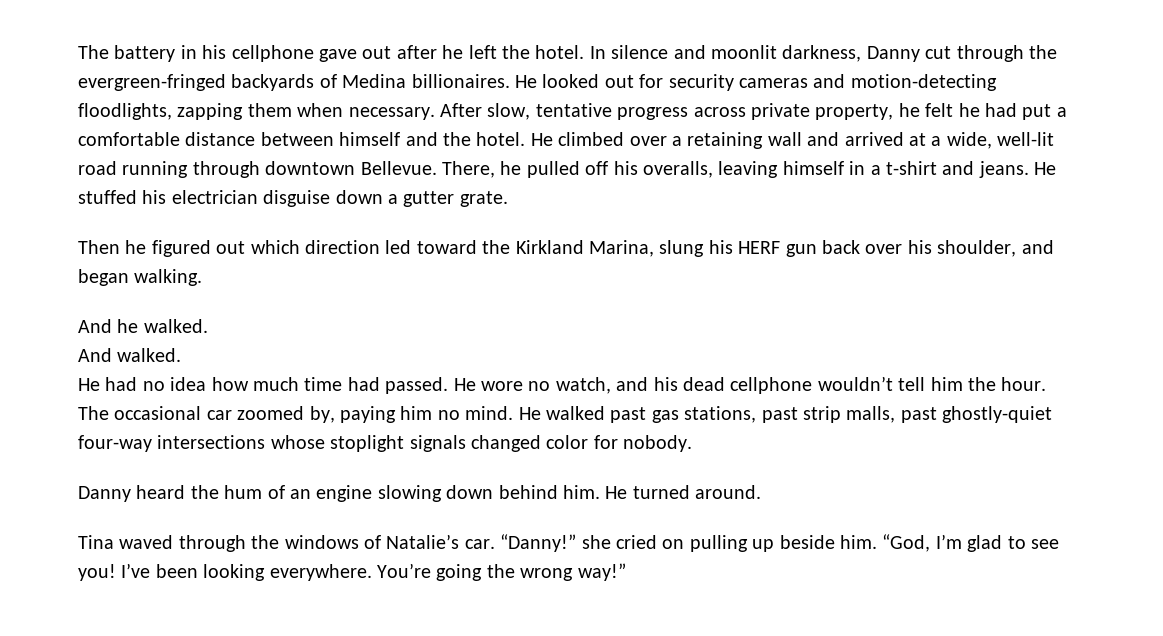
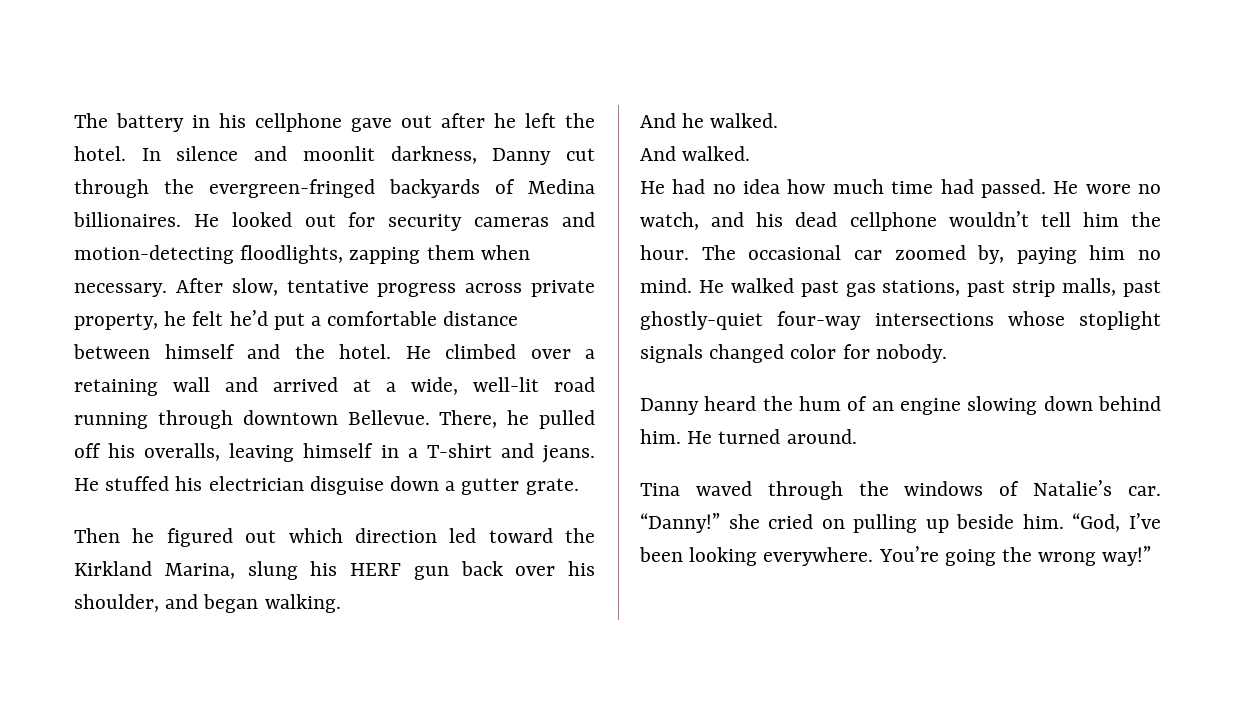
- After slow, tentative progress across private property, he felt he had put a comfortable distance between himself and the hotel.
+ After slow, tentative progress across private property, he felt he’d put a comfortable distance between himself and the hotel.
- There, he pulled off his overalls, leaving himself in a t-shirt and jeans.
+ There, he pulled off his overalls, leaving himself in a T-shirt and jeans.
- “God, I’m glad to see you! I’ve been looking everywhere.
+ “God, I’ve been looking everywhere.

